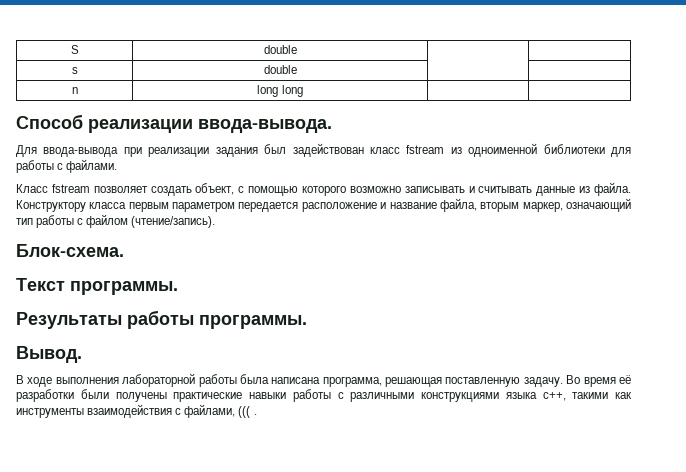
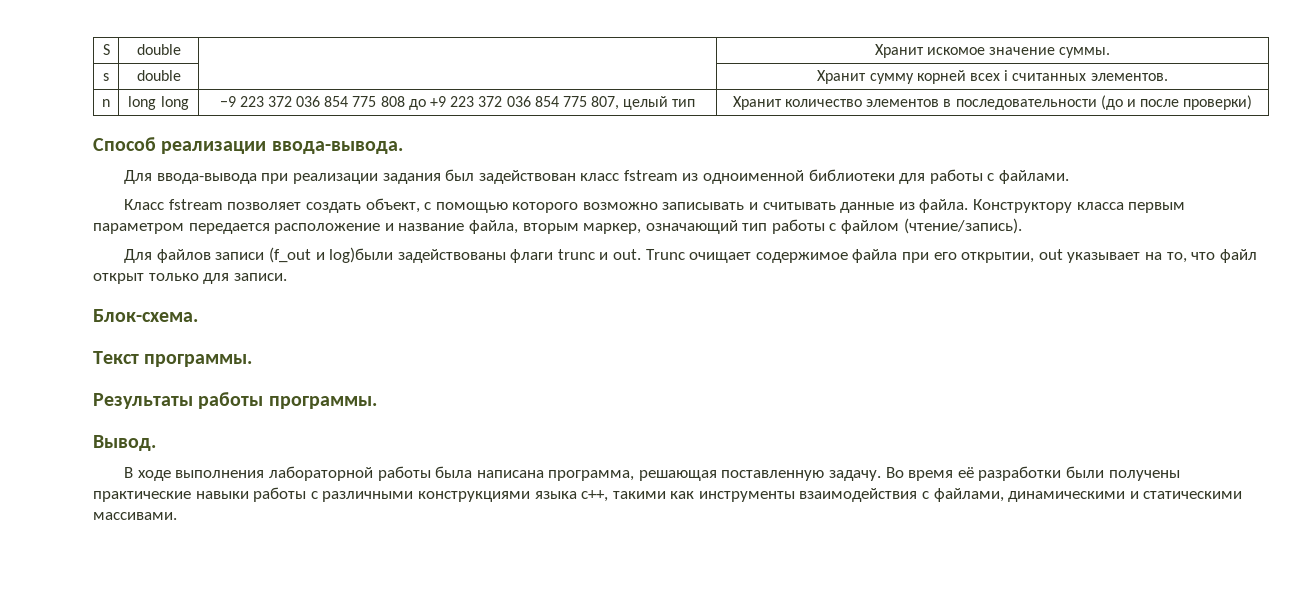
- S | double | |
- s | double | |
- n | long long | |
+ S | double | | Хранит искомое значение суммы.
+ s | double | | Хранит сумму корней всех i считанных элементов.
+ n | long long | −9 223 372 036 854 775 808 до +9 223 372 036 854 775 807, целый тип | Хранит количество элементов в последовательности (до и после проверки)
+ Для файлов записи (f_out и log)были задействованы флаги trunc и out. Trunс очищает содержимое файла при его открытии, out указывает на то, что файл открыт только для записи.
- Во время её разработки были получены практические навыки работы с различными конструкциями языка с++, такими как инструменты взаимодействия с файлами, ((( .
+ Во время её разработки были получены практические навыки работы с различными конструкциями языка с++, такими как инструменты взаимодействия с файлами, динамическими и статическими массивами.

